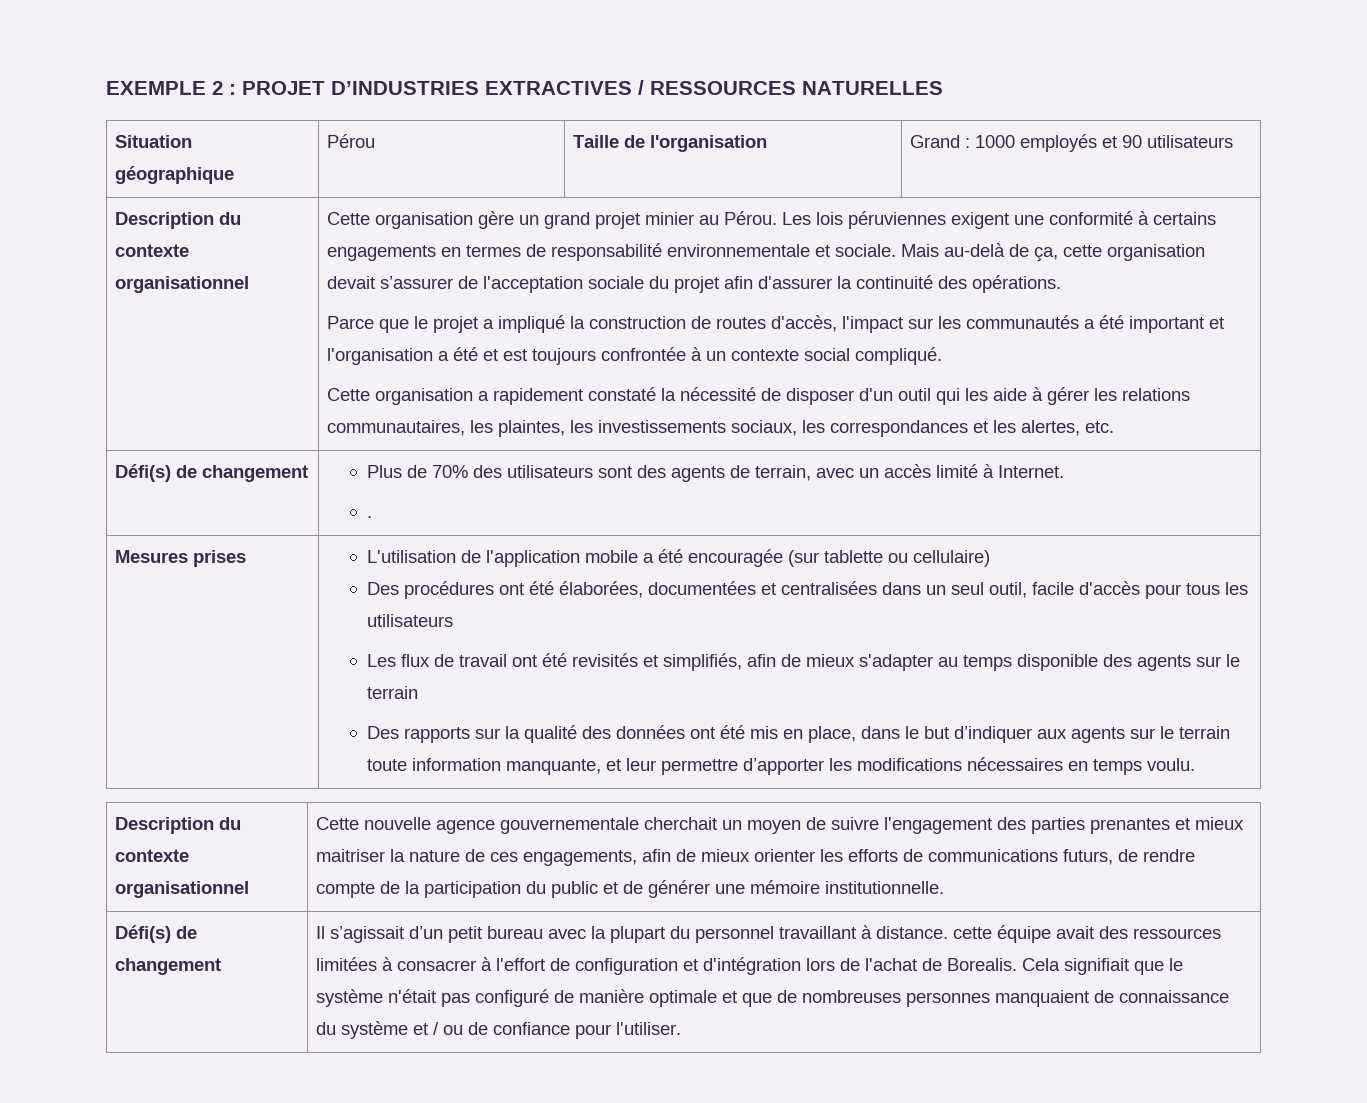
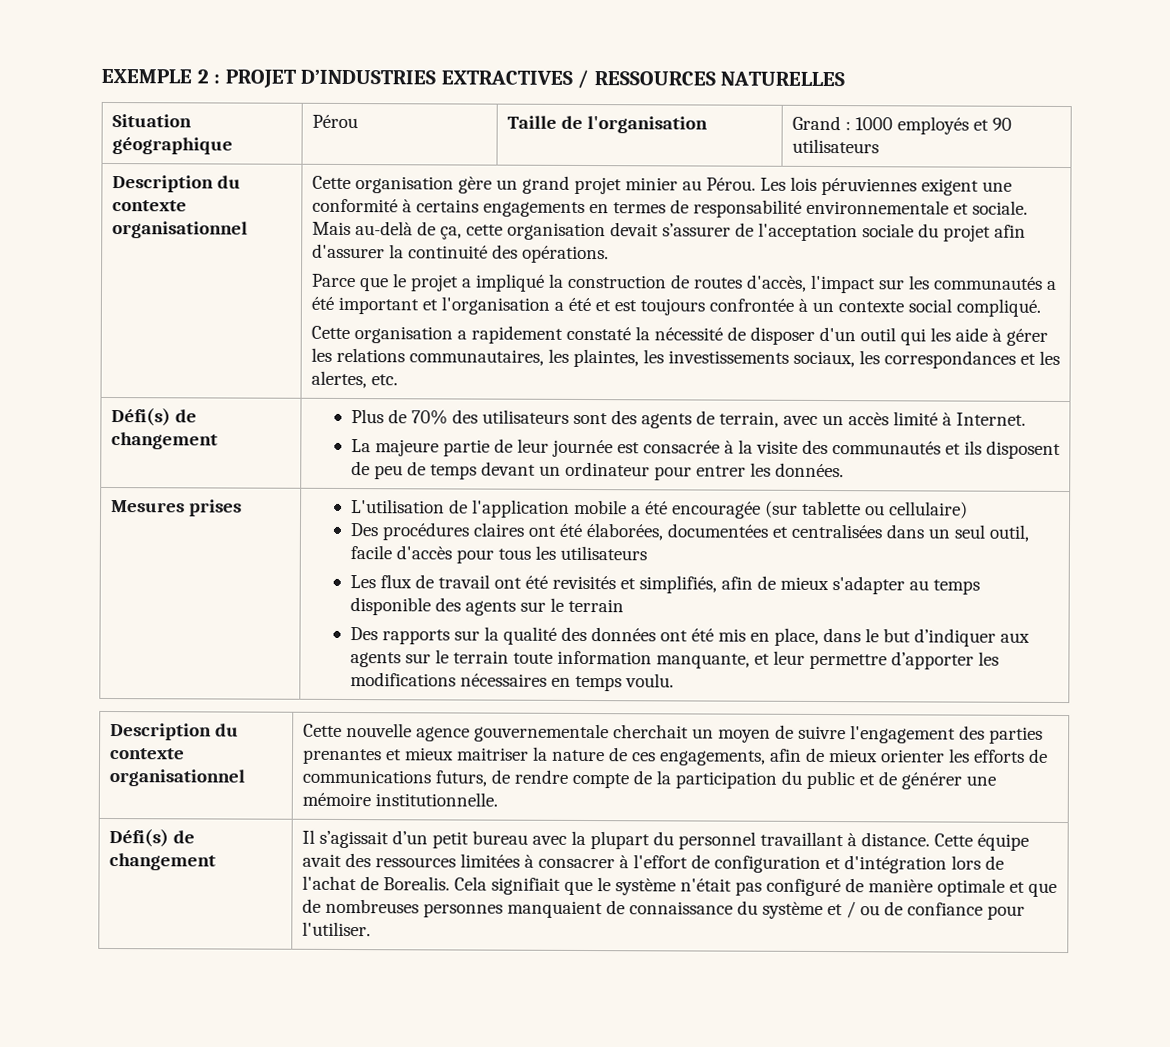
- .
+ La majeure partie de leur journée est consacrée à la visite des communautés et ils disposent de peu de temps devant un ordinateur pour entrer les données.
- Des procédures ont été élaborées, documentées et centralisées dans un seul outil, facile d'accès pour tous les utilisateurs
+ Des procédures claires ont été élaborées, documentées et centralisées dans un seul outil, facile d'accès pour tous les utilisateurs
- Il s’agissait d’un petit bureau avec la plupart du personnel travaillant à distance. cette équipe avait des ressources limitées à consacrer à l'effort de configuration et d'intégration lors de l'achat de Borealis.
+ Il s’agissait d’un petit bureau avec la plupart du personnel travaillant à distance. Cette équipe avait des ressources limitées à consacrer à l'effort de configuration et d'intégration lors de l'achat de Borealis.

